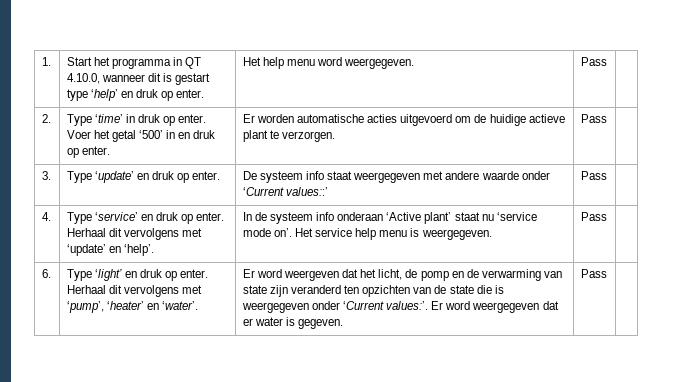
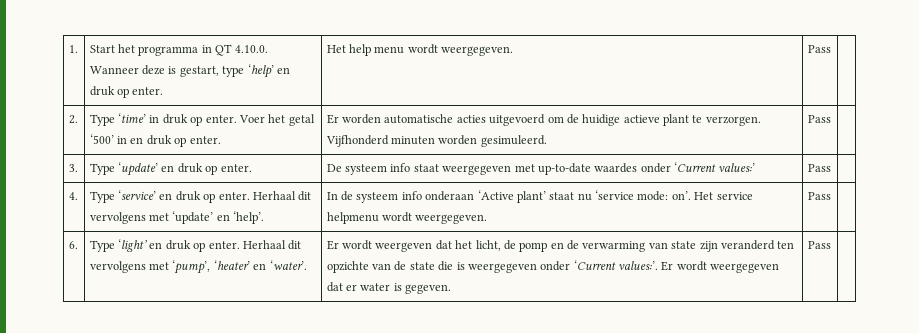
- 1. | Start het programma in QT 4.10.0, wanneer dit is gestart type ‘help’ en druk op enter. | Het help menu word weergegeven. | Pass |
+ 1. | Start het programma in QT 4.10.0. Wanneer deze is gestart, type ‘help’ en druk op enter. | Het help menu wordt weergegeven. | Pass |
- 2. | Type ‘time’ in druk op enter. Voer het getal ‘500’ in en druk op enter. | Er worden automatische acties uitgevoerd om de huidige actieve plant te verzorgen. | Pass |
+ 2. | Type ‘time’ in druk op enter. Voer het getal ‘500’ in en druk op enter. | Er worden automatische acties uitgevoerd om de huidige actieve plant te verzorgen. Vijfhonderd minuten worden gesimuleerd. | Pass |
- 3. | Type ‘update’ en druk op enter. | De systeem info staat weergegeven met andere waarde onder ‘Current values::’ | Pass |
+ 3. | Type ‘update’ en druk op enter. | De systeem info staat weergegeven met up-to-date waardes onder ‘Current values:’ | Pass |
- 4. | Type ‘service’ en druk op enter. Herhaal dit vervolgens met ‘update’ en ‘help’. | In de systeem info onderaan ‘Active plant’ staat nu ‘service mode on’. Het service help menu is weergegeven. | Pass |
+ 4. | Type ‘service’ en druk op enter. Herhaal dit vervolgens met ‘update’ en ‘help’. | In de systeem info onderaan ‘Active plant’ staat nu ‘service mode: on’. Het service helpmenu wordt weergegeven. | Pass |
- Er word weergeven dat het licht, de pomp en de verwarming van state zijn veranderd ten opzichten van de state die is weergegeven onder ‘Current values:’.
+ Er wordt weergeven dat het licht, de pomp en de verwarming van state zijn veranderd ten opzichte van de state die is weergegeven onder ‘Current values:’.
- Er word weergegeven dat er water is gegeven.
+ Er wordt weergegeven dat er water is gegeven.

